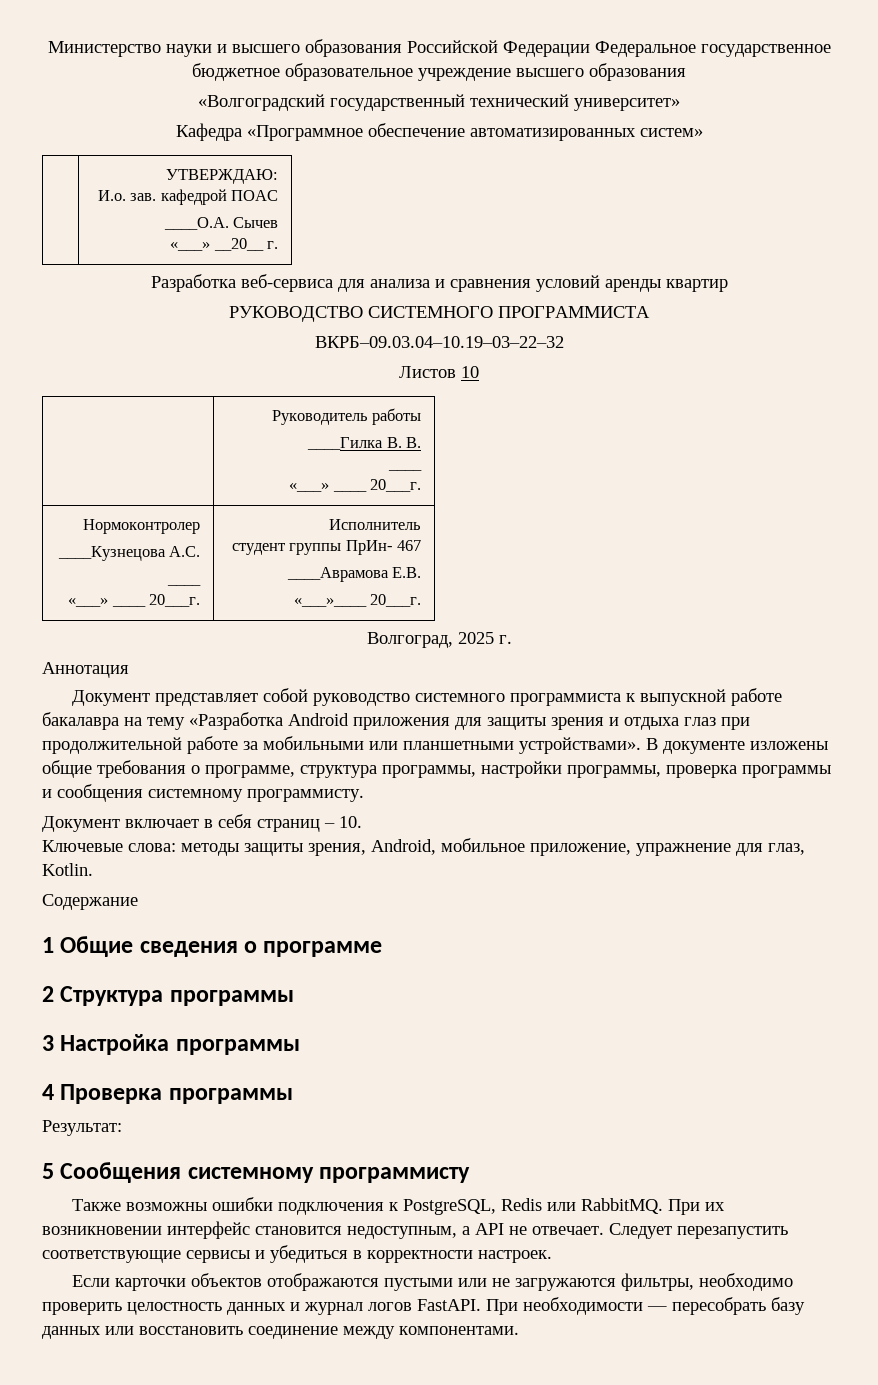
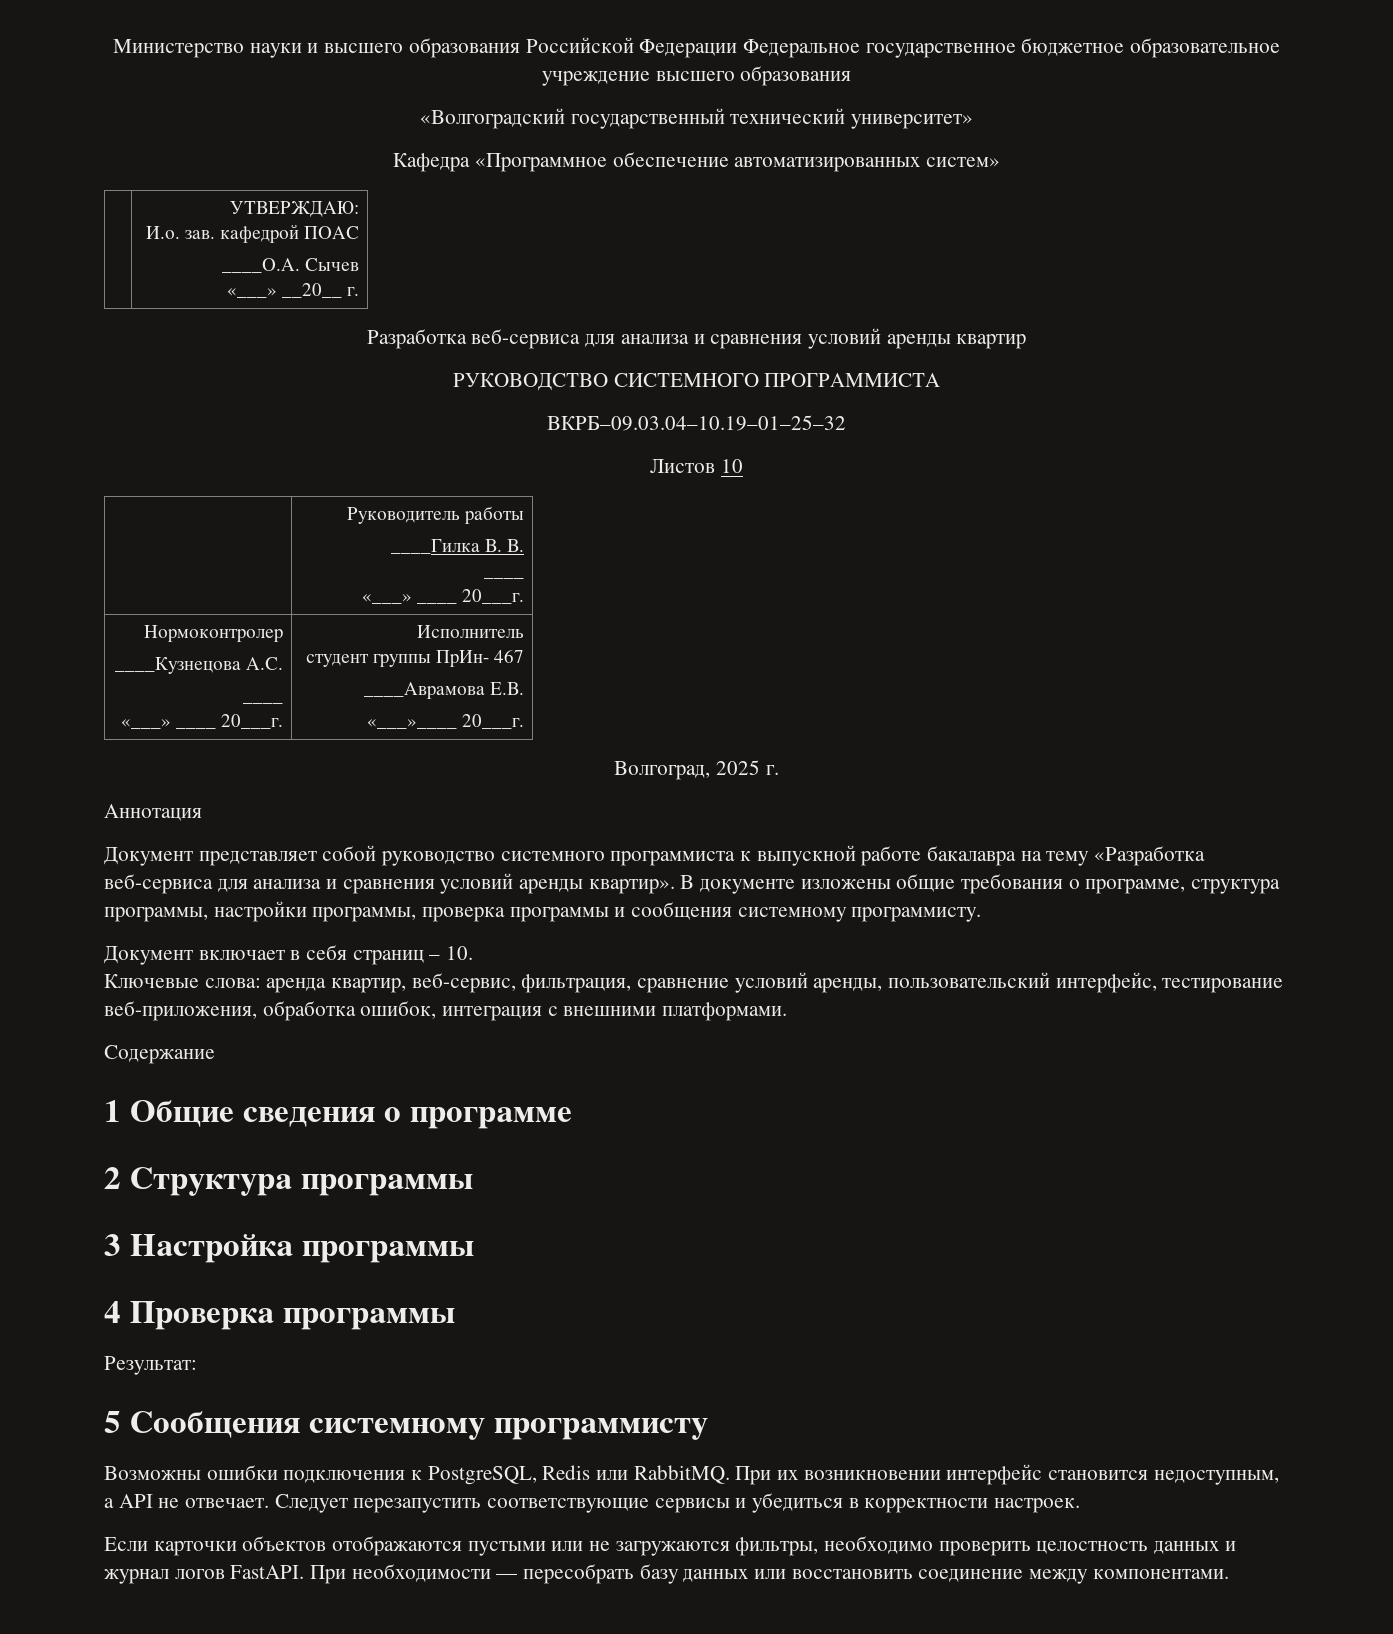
- ВКРБ–09.03.04–10.19–03–22–32
+ ВКРБ–09.03.04–10.19–01–25–32
- Документ представляет собой руководство системного программиста к выпускной работе бакалавра на тему «Разработка Android приложения для защиты зрения и отдыха глаз при продолжительной работе за мобильными или планшетными устройствами».
+ Документ представляет собой руководство системного программиста к выпускной работе бакалавра на тему «Разработка веб-сервиса для анализа и сравнения условий аренды квартир».
- Ключевые слова: методы защиты зрения, Android, мобильное приложение, упражнение для глаз, Kotlin.
+ Ключевые слова: аренда квартир, веб-сервис, фильтрация, сравнение условий аренды, пользовательский интерфейс, тестирование веб-приложения, обработка ошибок, интеграция с внешними платформами.
- Также возможны ошибки подключения к PostgreSQL, Redis или RabbitMQ.
+ Возможны ошибки подключения к PostgreSQL, Redis или RabbitMQ.

